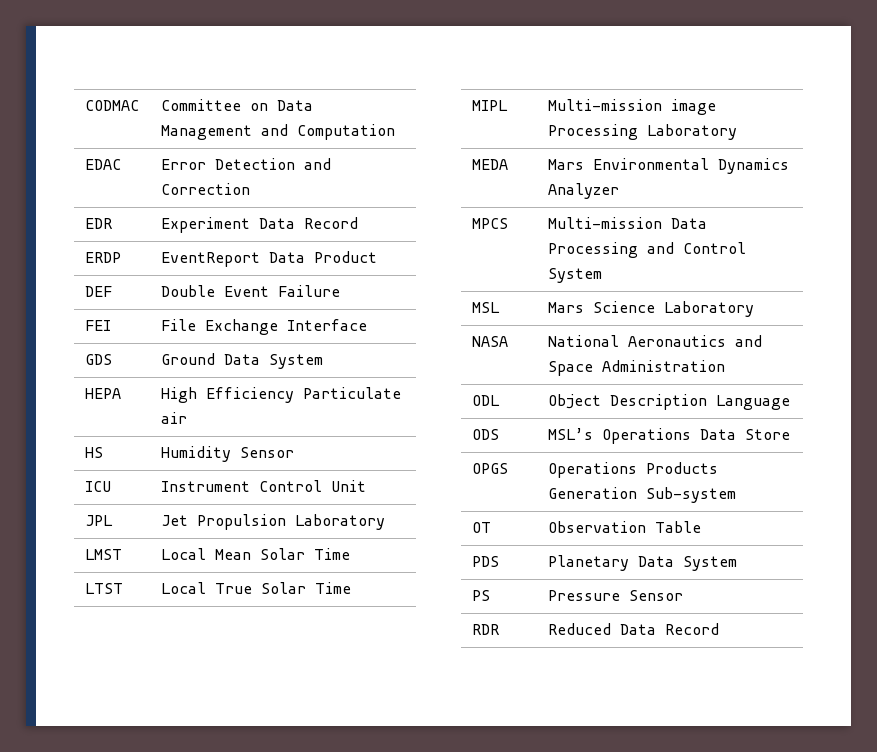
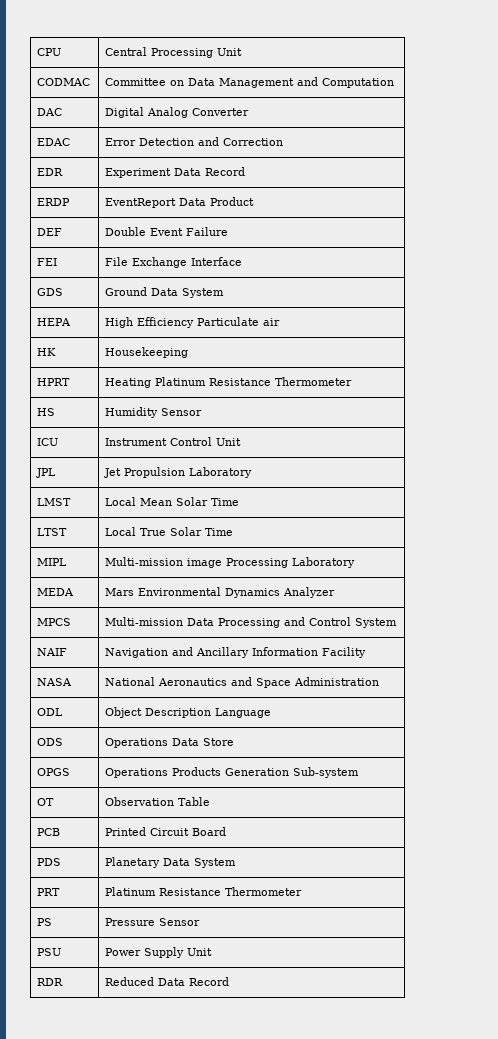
+ CPU | Central Processing Unit
+ DAC | Digital Analog Converter
+ HK | Housekeeping
+ HPRT | Heating Platinum Resistance Thermometer
- MSL | Mars Science Laboratory
+ NAIF | Navigation and Ancillary Information Facility
- ODS | MSL’s Operations Data Store
+ ODS | Operations Data Store
+ PCB | Printed Circuit Board
+ PRT | Platinum Resistance Thermometer
+ PSU | Power Supply Unit

